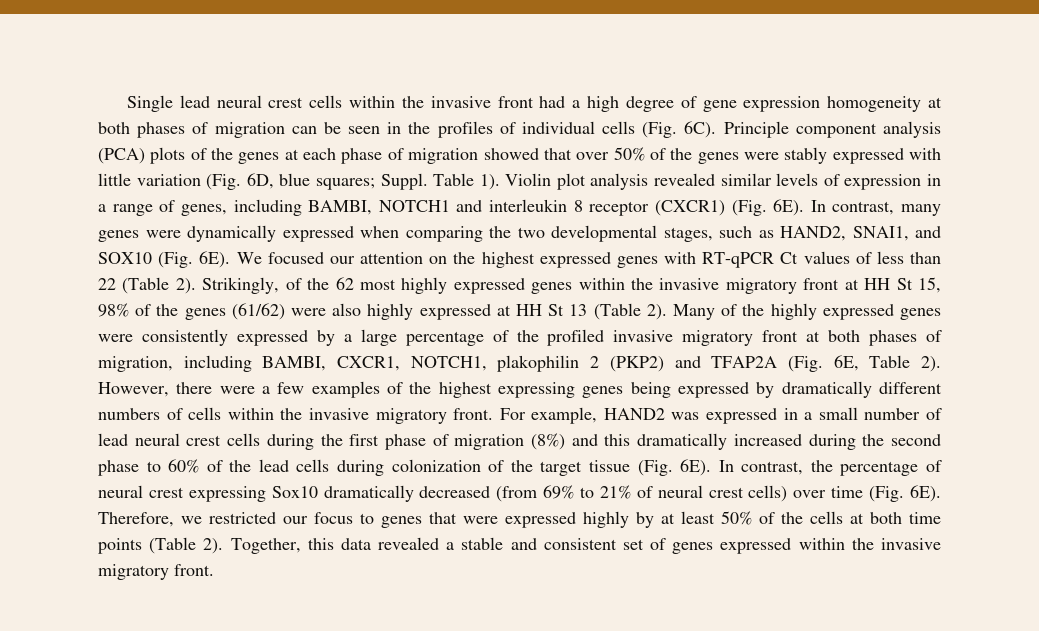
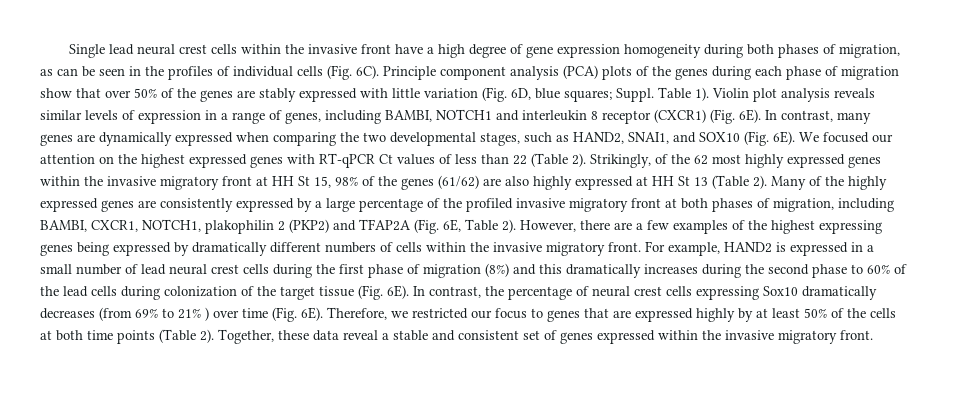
- Single lead neural crest cells within the invasive front had a high degree of gene expression homogeneity at both phases of migration can be seen in the profiles of individual cells (Fig. 6C).
+ Single lead neural crest cells within the invasive front have a high degree of gene expression homogeneity during both phases of migration, as can be seen in the profiles of individual cells (Fig. 6C).
- Principle component analysis (PCA) plots of the genes at each phase of migration showed that over 50% of the genes were stably expressed with little variation (Fig. 6D, blue squares; Suppl.
+ Principle component analysis (PCA) plots of the genes during each phase of migration show that over 50% of the genes are stably expressed with little variation (Fig. 6D, blue squares; Suppl.
- Violin plot analysis revealed similar levels of expression in a range of genes, including BAMBI, NOTCH1 and interleukin 8 receptor (CXCR1) (Fig. 6E).
+ Violin plot analysis reveals similar levels of expression in a range of genes, including BAMBI, NOTCH1 and interleukin 8 receptor (CXCR1) (Fig. 6E).
- In contrast, many genes were dynamically expressed when comparing the two developmental stages, such as HAND2, SNAI1, and SOX10 (Fig. 6E).
+ In contrast, many genes are dynamically expressed when comparing the two developmental stages, such as HAND2, SNAI1, and SOX10 (Fig. 6E).
- Strikingly, of the 62 most highly expressed genes within the invasive migratory front at HH St 15, 98% of the genes (61/62) were also highly expressed at HH St 13 (Table 2).
+ Strikingly, of the 62 most highly expressed genes within the invasive migratory front at HH St 15, 98% of the genes (61/62) are also highly expressed at HH St 13 (Table 2).
- Many of the highly expressed genes were consistently expressed by a large percentage of the profiled invasive migratory front at both phases of migration, including BAMBI, CXCR1, NOTCH1, plakophilin 2 (PKP2) and TFAP2A (Fig. 6E, Table 2).
+ Many of the highly expressed genes are consistently expressed by a large percentage of the profiled invasive migratory front at both phases of migration, including BAMBI, CXCR1, NOTCH1, plakophilin 2 (PKP2) and TFAP2A (Fig. 6E, Table 2).
- However, there were a few examples of the highest expressing genes being expressed by dramatically different numbers of cells within the invasive migratory front.
+ However, there are a few examples of the highest expressing genes being expressed by dramatically different numbers of cells within the invasive migratory front.
- For example, HAND2 was expressed in a small number of lead neural crest cells during the first phase of migration (8%) and this dramatically increased during the second phase to 60% of the lead cells during colonization of the target tissue (Fig. 6E).
+ For example, HAND2 is expressed in a small number of lead neural crest cells during the first phase of migration (8%) and this dramatically increases during the second phase to 60% of the lead cells during colonization of the target tissue (Fig. 6E).
- In contrast, the percentage of neural crest expressing Sox10 dramatically decreased (from 69% to 21% of neural crest cells) over time (Fig. 6E).
+ In contrast, the percentage of neural crest cells expressing Sox10 dramatically decreases (from 69% to 21% ) over time (Fig. 6E).
- Therefore, we restricted our focus to genes that were expressed highly by at least 50% of the cells at both time points (Table 2).
+ Therefore, we restricted our focus to genes that are expressed highly by at least 50% of the cells at both time points (Table 2).
- Together, this data revealed a stable and consistent set of genes expressed within the invasive migratory front.
+ Together, these data reveal a stable and consistent set of genes expressed within the invasive migratory front.

